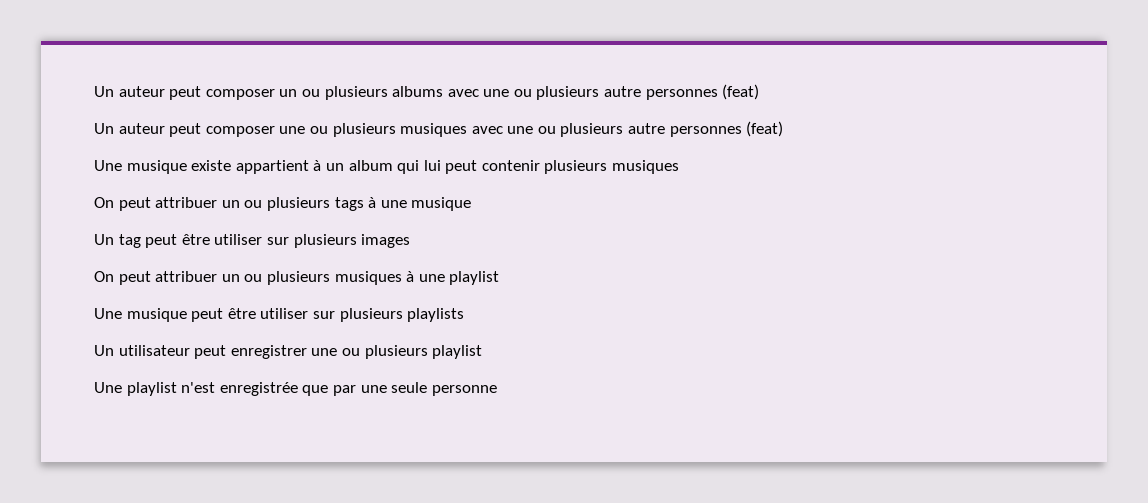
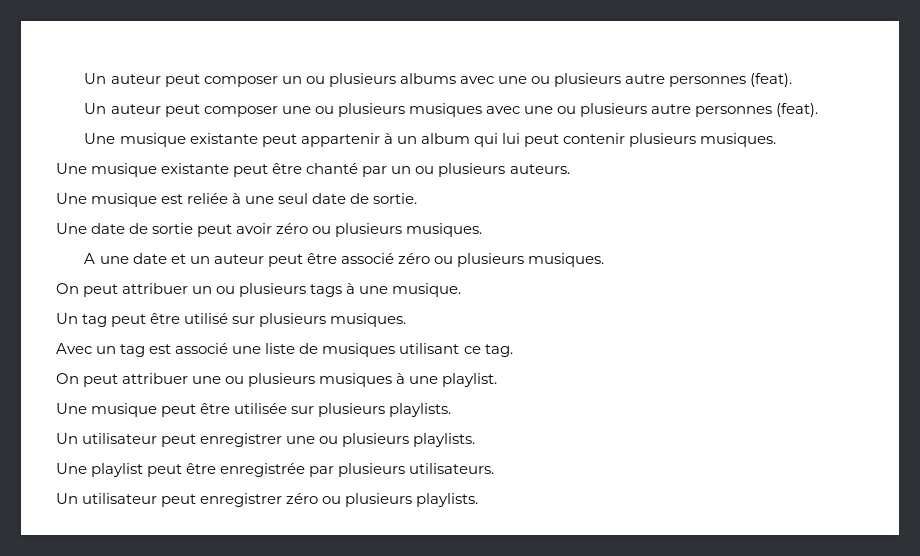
- Un auteur peut composer un ou plusieurs albums avec une ou plusieurs autre personnes (feat)
+ Un auteur peut composer un ou plusieurs albums avec une ou plusieurs autre personnes (feat).
- Un auteur peut composer une ou plusieurs musiques avec une ou plusieurs autre personnes (feat)
- Une musique existe appartient à un album qui lui peut contenir plusieurs musiques
+ Un auteur peut composer une ou plusieurs musiques avec une ou plusieurs autre personnes (feat).
+ Une musique existante peut appartenir à un album qui lui peut contenir plusieurs musiques.
+ Une musique existante peut être chanté par un ou plusieurs auteurs.
+ Une musique est reliée à une seul date de sortie.
+ Une date de sortie peut avoir zéro ou plusieurs musiques.
+ A une date et un auteur peut être associé zéro ou plusieurs musiques.
- On peut attribuer un ou plusieurs tags à une musique
+ On peut attribuer un ou plusieurs tags à une musique.
- Un tag peut être utiliser sur plusieurs images
- On peut attribuer un ou plusieurs musiques à une playlist
+ Un tag peut être utilisé sur plusieurs musiques.
+ Avec un tag est associé une liste de musiques utilisant ce tag.
+ On peut attribuer une ou plusieurs musiques à une playlist.
- Une musique peut être utiliser sur plusieurs playlists
+ Une musique peut être utilisée sur plusieurs playlists.
- Un utilisateur peut enregistrer une ou plusieurs playlist
+ Un utilisateur peut enregistrer une ou plusieurs playlists.
- Une playlist n'est enregistrée que par une seule personne
+ Une playlist peut être enregistrée par plusieurs utilisateurs.
+ Un utilisateur peut enregistrer zéro ou plusieurs playlists.

